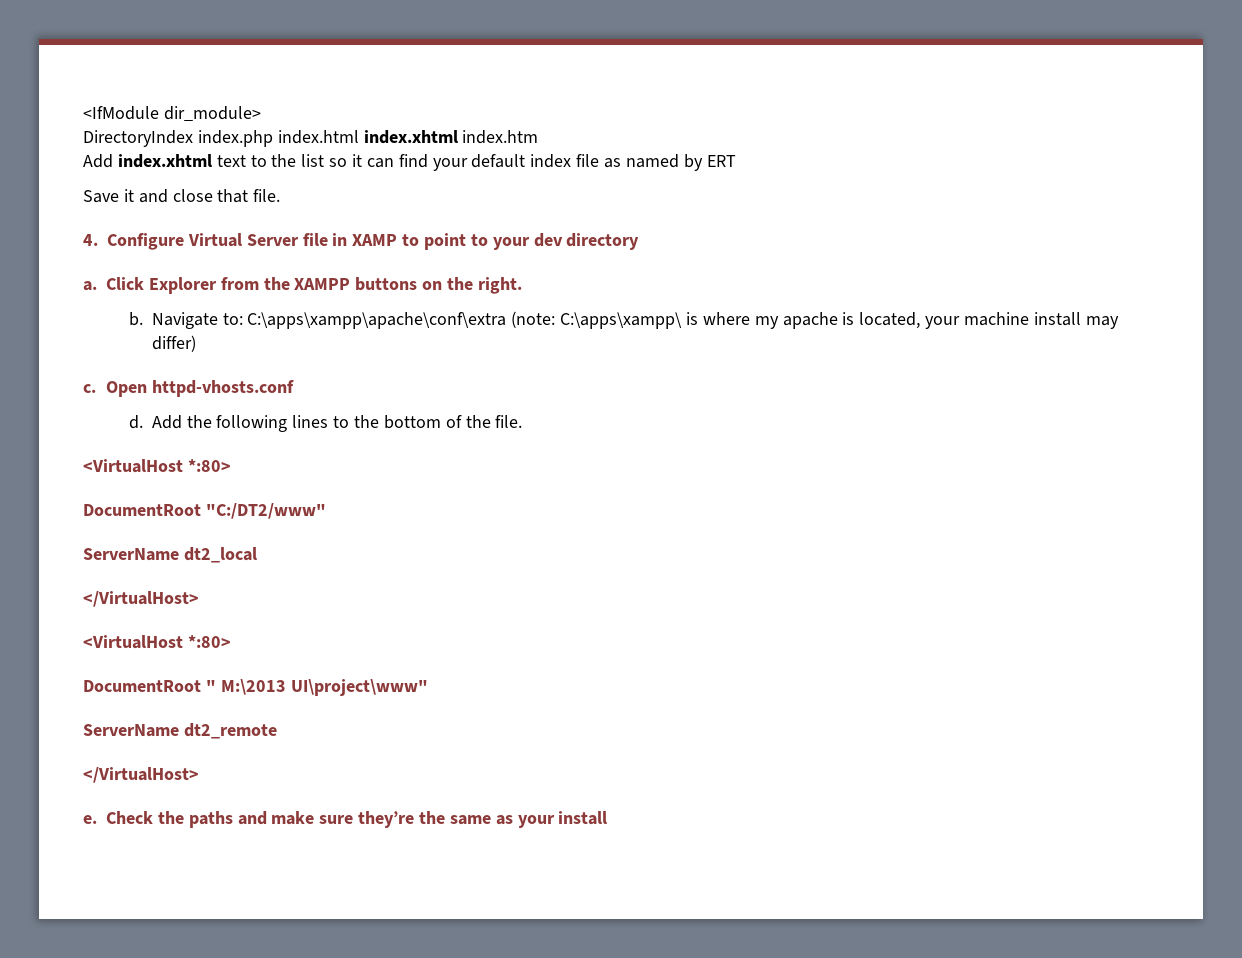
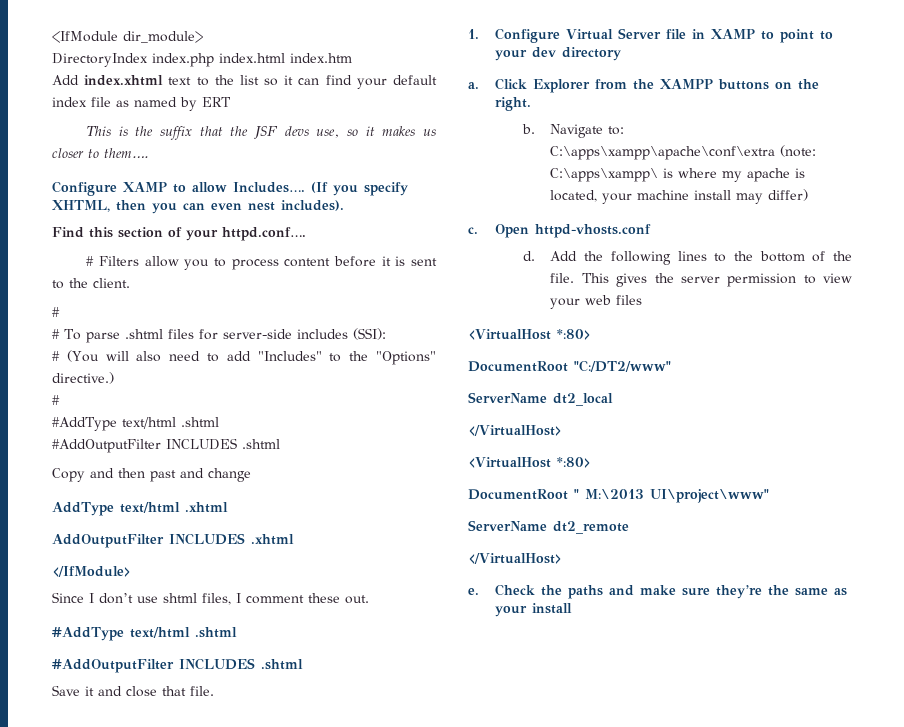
- DirectoryIndex index.php index.html index.xhtml index.htm
+ DirectoryIndex index.php index.html index.htm
+ This is the suffix that the JSF devs use, so it makes us closer to them….
+ Configure XAMP to allow Includes…. (If you specify XHTML, then you can even nest includes).
+ Find this section of your httpd.conf….
+ # Filters allow you to process content before it is sent to the client.
+ #
+ # To parse .shtml files for server-side includes (SSI):
+ # (You will also need to add "Includes" to the "Options" directive.)
+ #
+ #AddType text/html .shtml
+ #AddOutputFilter INCLUDES .shtml
+ Copy and then past and change
+ AddType text/html .xhtml
+ AddOutputFilter INCLUDES .xhtml
+ </IfModule>
+ Since I don’t use shtml files, I comment these out.
+ #AddType text/html .shtml
+ #AddOutputFilter INCLUDES .shtml
- 4. Configure Virtual Server file in XAMP to point to your dev directory
+ 1. Configure Virtual Server file in XAMP to point to your dev directory
+ This gives the server permission to view your web files

